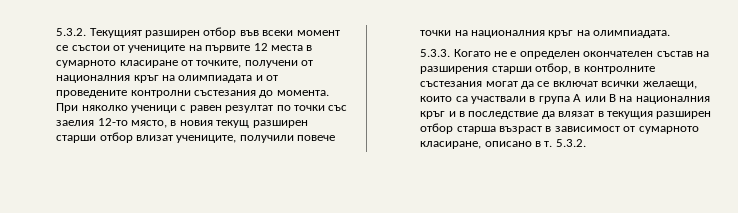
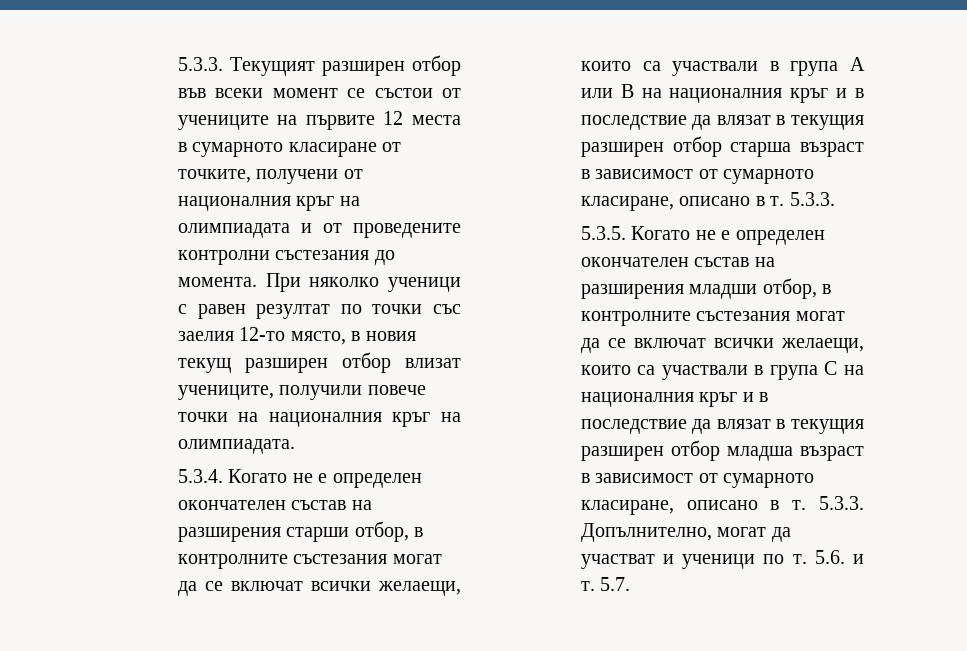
- 5.3.2. Текущият разширен отбор във всеки момент се състои от учениците на първите 12 места в сумарното класиране от точките, получени от националния кръг на олимпиадата и от проведените контролни състезания до момента.
+ 5.3.3. Текущият разширен отбор във всеки момент се състои от учениците на първите 12 места в сумарното класиране от точките, получени от националния кръг на олимпиадата и от проведените контролни състезания до момента.
- При няколко ученици с равен резултат по точки със заелия 12-то място, в новия текущ разширен старши отбор влизат учениците, получили повече точки на националния кръг на олимпиадата.
+ При няколко ученици с равен резултат по точки със заелия 12-то място, в новия текущ разширен отбор влизат учениците, получили повече точки на националния кръг на олимпиадата.
- 5.3.3. Когато не е определен окончателен състав на разширения старши отбор, в контролните състезания могат да се включат всички желаещи, които са участвали в група A или B на националния кръг и в последствие да влязат в текущия разширен отбор старша възраст в зависимост от сумарното класиране, описано в т. 5.3.2.
+ 5.3.4. Когато не е определен окончателен състав на разширения старши отбор, в контролните състезания могат да се включат всички желаещи, които са участвали в група A или B на националния кръг и в последствие да влязат в текущия разширен отбор старша възраст в зависимост от сумарното класиране, описано в т. 5.3.3.
+ 5.3.5. Когато не е определен окончателен състав на разширения младши отбор, в контролните състезания могат да се включат всички желаещи, които са участвали в група C на националния кръг и в последствие да влязат в текущия разширен отбор младша възраст в зависимост от сумарното класиране, описано в т. 5.3.3. Допълнително, могат да участват и ученици по т. 5.6. и т. 5.7.

